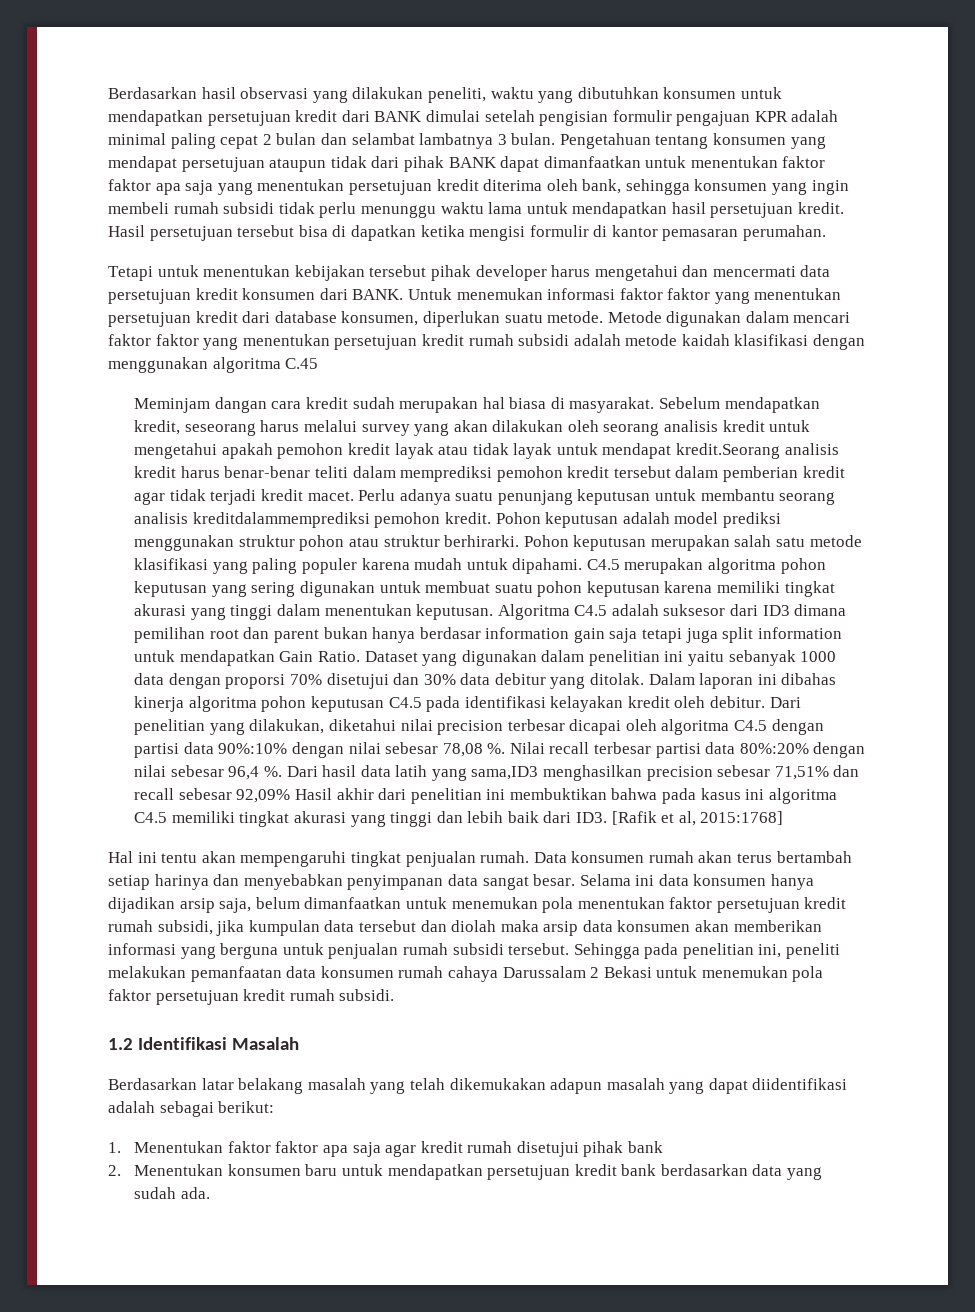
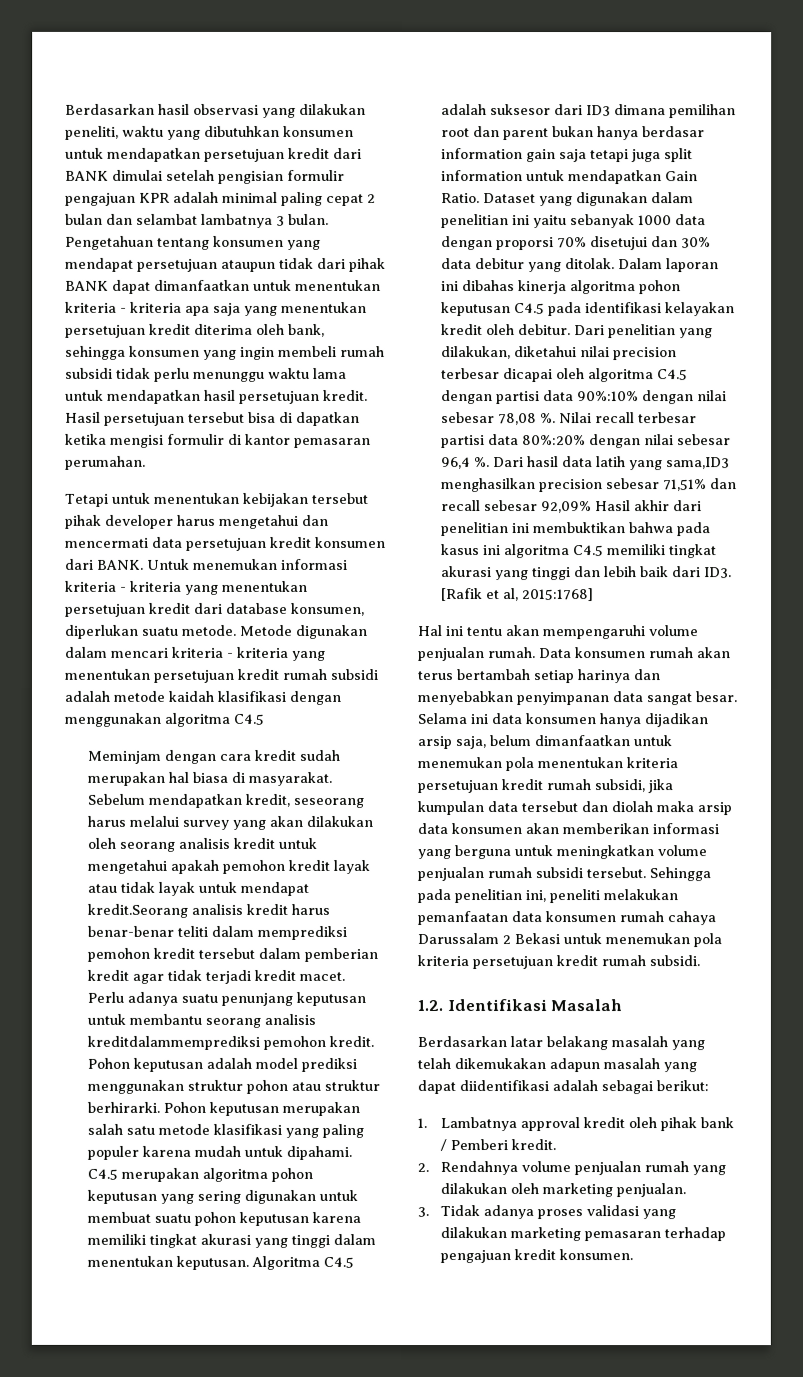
- Pengetahuan tentang konsumen yang mendapat persetujuan ataupun tidak dari pihak BANK dapat dimanfaatkan untuk menentukan faktor faktor apa saja yang menentukan persetujuan kredit diterima oleh bank, sehingga konsumen yang ingin membeli rumah subsidi tidak perlu menunggu waktu lama untuk mendapatkan hasil persetujuan kredit.
+ Pengetahuan tentang konsumen yang mendapat persetujuan ataupun tidak dari pihak BANK dapat dimanfaatkan untuk menentukan kriteria - kriteria apa saja yang menentukan persetujuan kredit diterima oleh bank, sehingga konsumen yang ingin membeli rumah subsidi tidak perlu menunggu waktu lama untuk mendapatkan hasil persetujuan kredit.
- Untuk menemukan informasi faktor faktor yang menentukan persetujuan kredit dari database konsumen, diperlukan suatu metode.
+ Untuk menemukan informasi kriteria - kriteria yang menentukan persetujuan kredit dari database konsumen, diperlukan suatu metode.
- Metode digunakan dalam mencari faktor faktor yang menentukan persetujuan kredit rumah subsidi adalah metode kaidah klasifikasi dengan menggunakan algoritma C.45
+ Metode digunakan dalam mencari kriteria - kriteria yang menentukan persetujuan kredit rumah subsidi adalah metode kaidah klasifikasi dengan menggunakan algoritma C4.5
- Meminjam dangan cara kredit sudah merupakan hal biasa di masyarakat.
+ Meminjam dengan cara kredit sudah merupakan hal biasa di masyarakat.
- Hal ini tentu akan mempengaruhi tingkat penjualan rumah.
+ Hal ini tentu akan mempengaruhi volume penjualan rumah.
- Selama ini data konsumen hanya dijadikan arsip saja, belum dimanfaatkan untuk menemukan pola menentukan faktor persetujuan kredit rumah subsidi, jika kumpulan data tersebut dan diolah maka arsip data konsumen akan memberikan informasi yang berguna untuk penjualan rumah subsidi tersebut.
+ Selama ini data konsumen hanya dijadikan arsip saja, belum dimanfaatkan untuk menemukan pola menentukan kriteria persetujuan kredit rumah subsidi, jika kumpulan data tersebut dan diolah maka arsip data konsumen akan memberikan informasi yang berguna untuk meningkatkan volume penjualan rumah subsidi tersebut.
- Sehingga pada penelitian ini, peneliti melakukan pemanfaatan data konsumen rumah cahaya Darussalam 2 Bekasi untuk menemukan pola faktor persetujuan kredit rumah subsidi.
+ Sehingga pada penelitian ini, peneliti melakukan pemanfaatan data konsumen rumah cahaya Darussalam 2 Bekasi untuk menemukan pola kriteria persetujuan kredit rumah subsidi.
- 1.2 Identifikasi Masalah
+ 1.2. Identifikasi Masalah
- 1. Menentukan faktor faktor apa saja agar kredit rumah disetujui pihak bank
- 2. Menentukan konsumen baru untuk mendapatkan persetujuan kredit bank berdasarkan data yang sudah ada.
+ 1. Lambatnya approval kredit oleh pihak bank / Pemberi kredit.
+ 2. Rendahnya volume penjualan rumah yang dilakukan oleh marketing penjualan.
+ 3. Tidak adanya proses validasi yang dilakukan marketing pemasaran terhadap pengajuan kredit konsumen.

